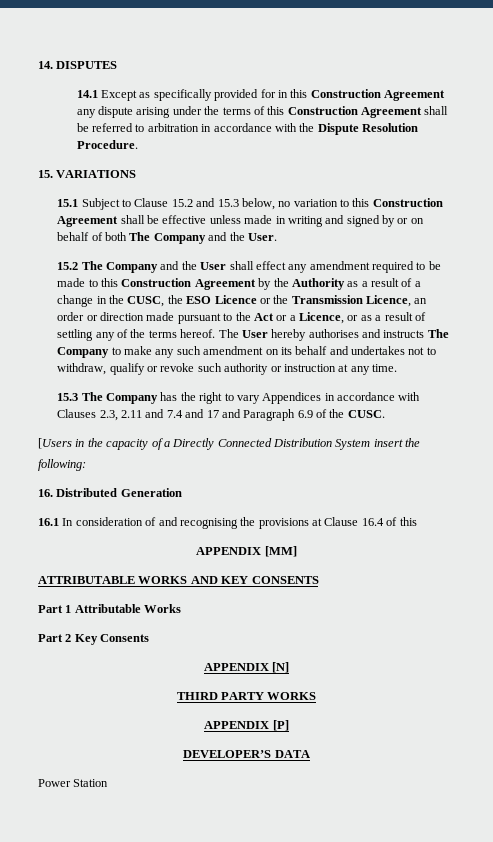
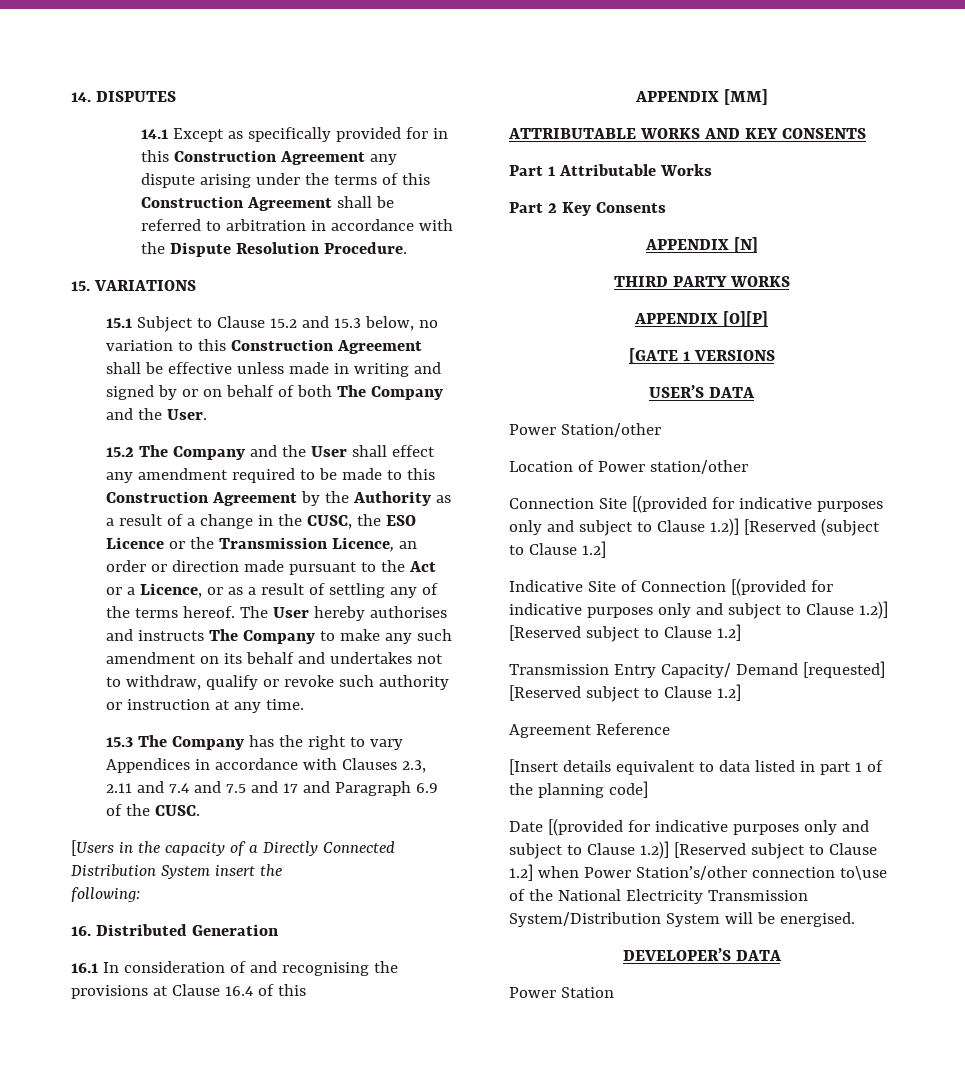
- 15.3 The Company has the right to vary Appendices in accordance with Clauses 2.3, 2.11 and 7.4 and 17 and Paragraph 6.9 of the CUSC.
+ 15.3 The Company has the right to vary Appendices in accordance with Clauses 2.3, 2.11 and 7.4 and 7.5 and 17 and Paragraph 6.9 of the CUSC.
- APPENDIX [P]
+ APPENDIX [O][P]
+ [GATE 1 VERSIONS
+ USER’S DATA
+ Power Station/other
+ Location of Power station/other
+ Connection Site [(provided for indicative purposes only and subject to Clause 1.2)] [Reserved (subject to Clause 1.2]
+ Indicative Site of Connection [(provided for indicative purposes only and subject to Clause 1.2)] [Reserved subject to Clause 1.2]
+ Transmission Entry Capacity/ Demand [requested] [Reserved subject to Clause 1.2]
+ Agreement Reference
+ [Insert details equivalent to data listed in part 1 of the planning code]
+ Date [(provided for indicative purposes only and subject to Clause 1.2)] [Reserved subject to Clause 1.2] when Power Station’s/other connection to\use of the National Electricity Transmission System/Distribution System will be energised.

